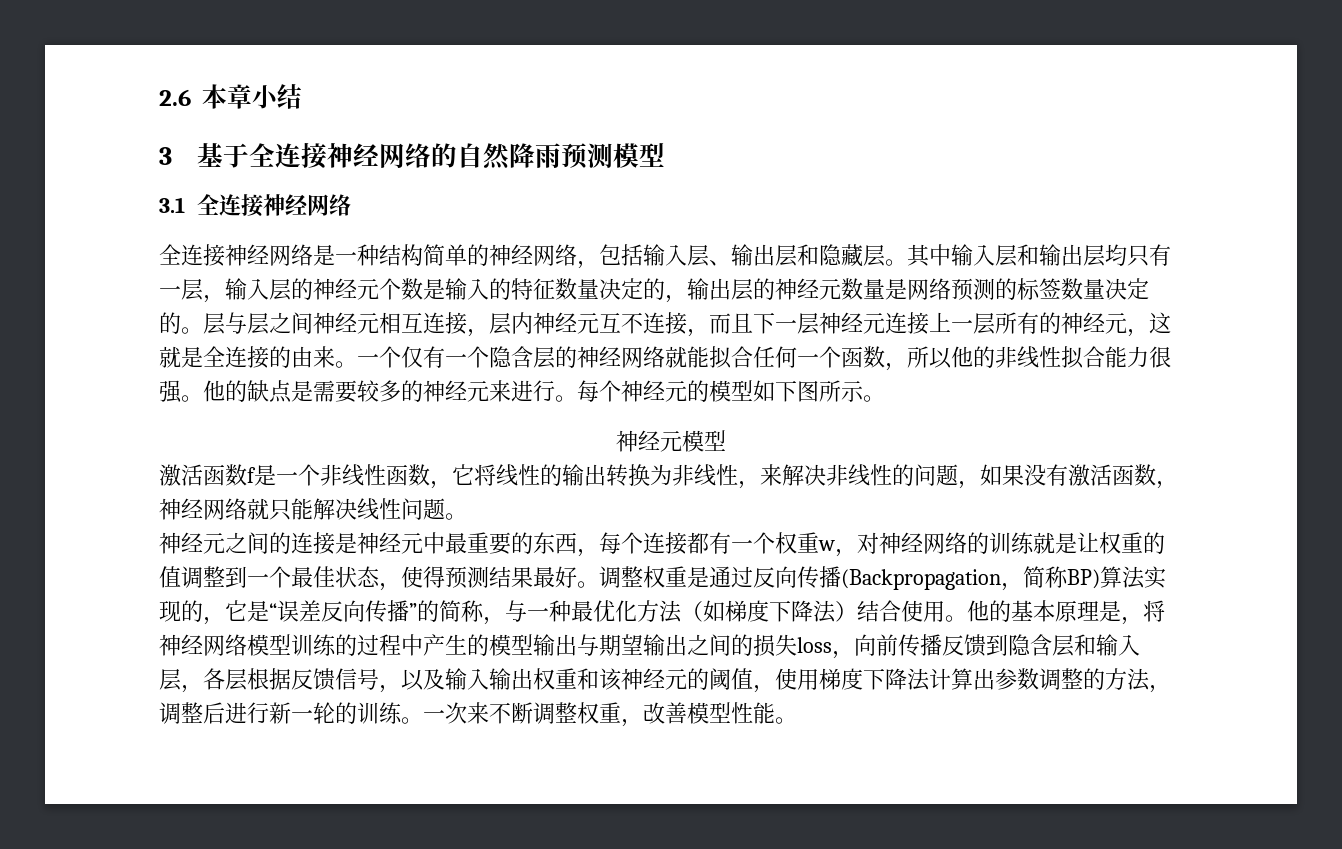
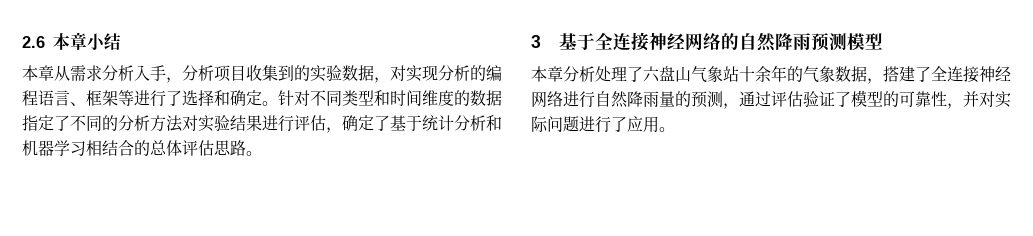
+ 本章从需求分析入手，分析项目收集到的实验数据，对实现分析的编程语言、框架等进行了选择和确定。针对不同类型和时间维度的数据指定了不同的分析方法对实验结果进行评估，确定了基于统计分析和机器学习相结合的总体评估思路。
- 3.1全连接神经网络
- 全连接神经网络是一种结构简单的神经网络，包括输入层、输出层和隐藏层。其中输入层和输出层均只有一层，输入层的神经元个数是输入的特征数量决定的，输出层的神经元数量是网络预测的标签数量决定的。层与层之间神经元相互连接，层内神经元互不连接，而且下一层神经元连接上一层所有的神经元，这就是全连接的由来。一个仅有一个隐含层的神经网络就能拟合任何一个函数，所以他的非线性拟合能力很强。他的缺点是需要较多的神经元来进行。每个神经元的模型如下图所示。
- 神经元模型
- 激活函数f是一个非线性函数，它将线性的输出转换为非线性，来解决非线性的问题，如果没有激活函数，神经网络就只能解决线性问题。
- 神经元之间的连接是神经元中最重要的东西，每个连接都有一个权重w，对神经网络的训练就是让权重的值调整到一个最佳状态，使得预测结果最好。调整权重是通过反向传播(Backpropagation，简称BP)算法实现的，它是“误差反向传播”的简称，与一种最优化方法（如梯度下降法）结合使用。他的基本原理是，将神经网络模型训练的过程中产生的模型输出与期望输出之间的损失loss，向前传播反馈到隐含层和输入层，各层根据反馈信号，以及输入输出权重和该神经元的阈值，使用梯度下降法计算出参数调整的方法，调整后进行新一轮的训练。一次来不断调整权重，改善模型性能。
+ 本章分析处理了六盘山气象站十余年的气象数据，搭建了全连接神经网络进行自然降雨量的预测，通过评估验证了模型的可靠性，并对实际问题进行了应用。

